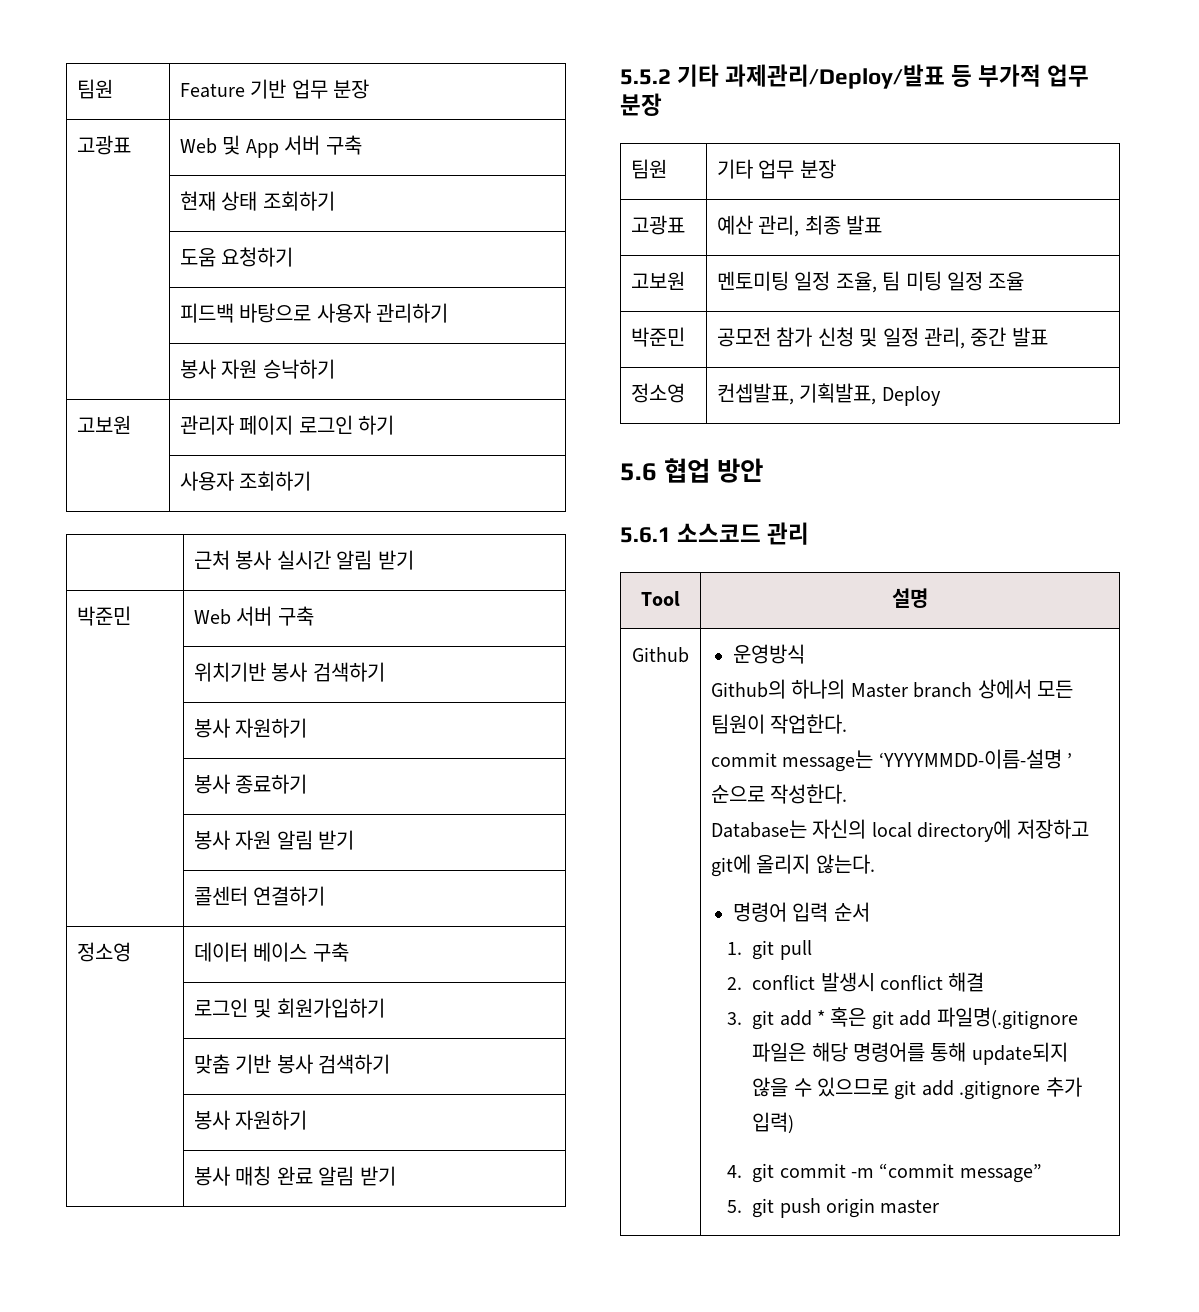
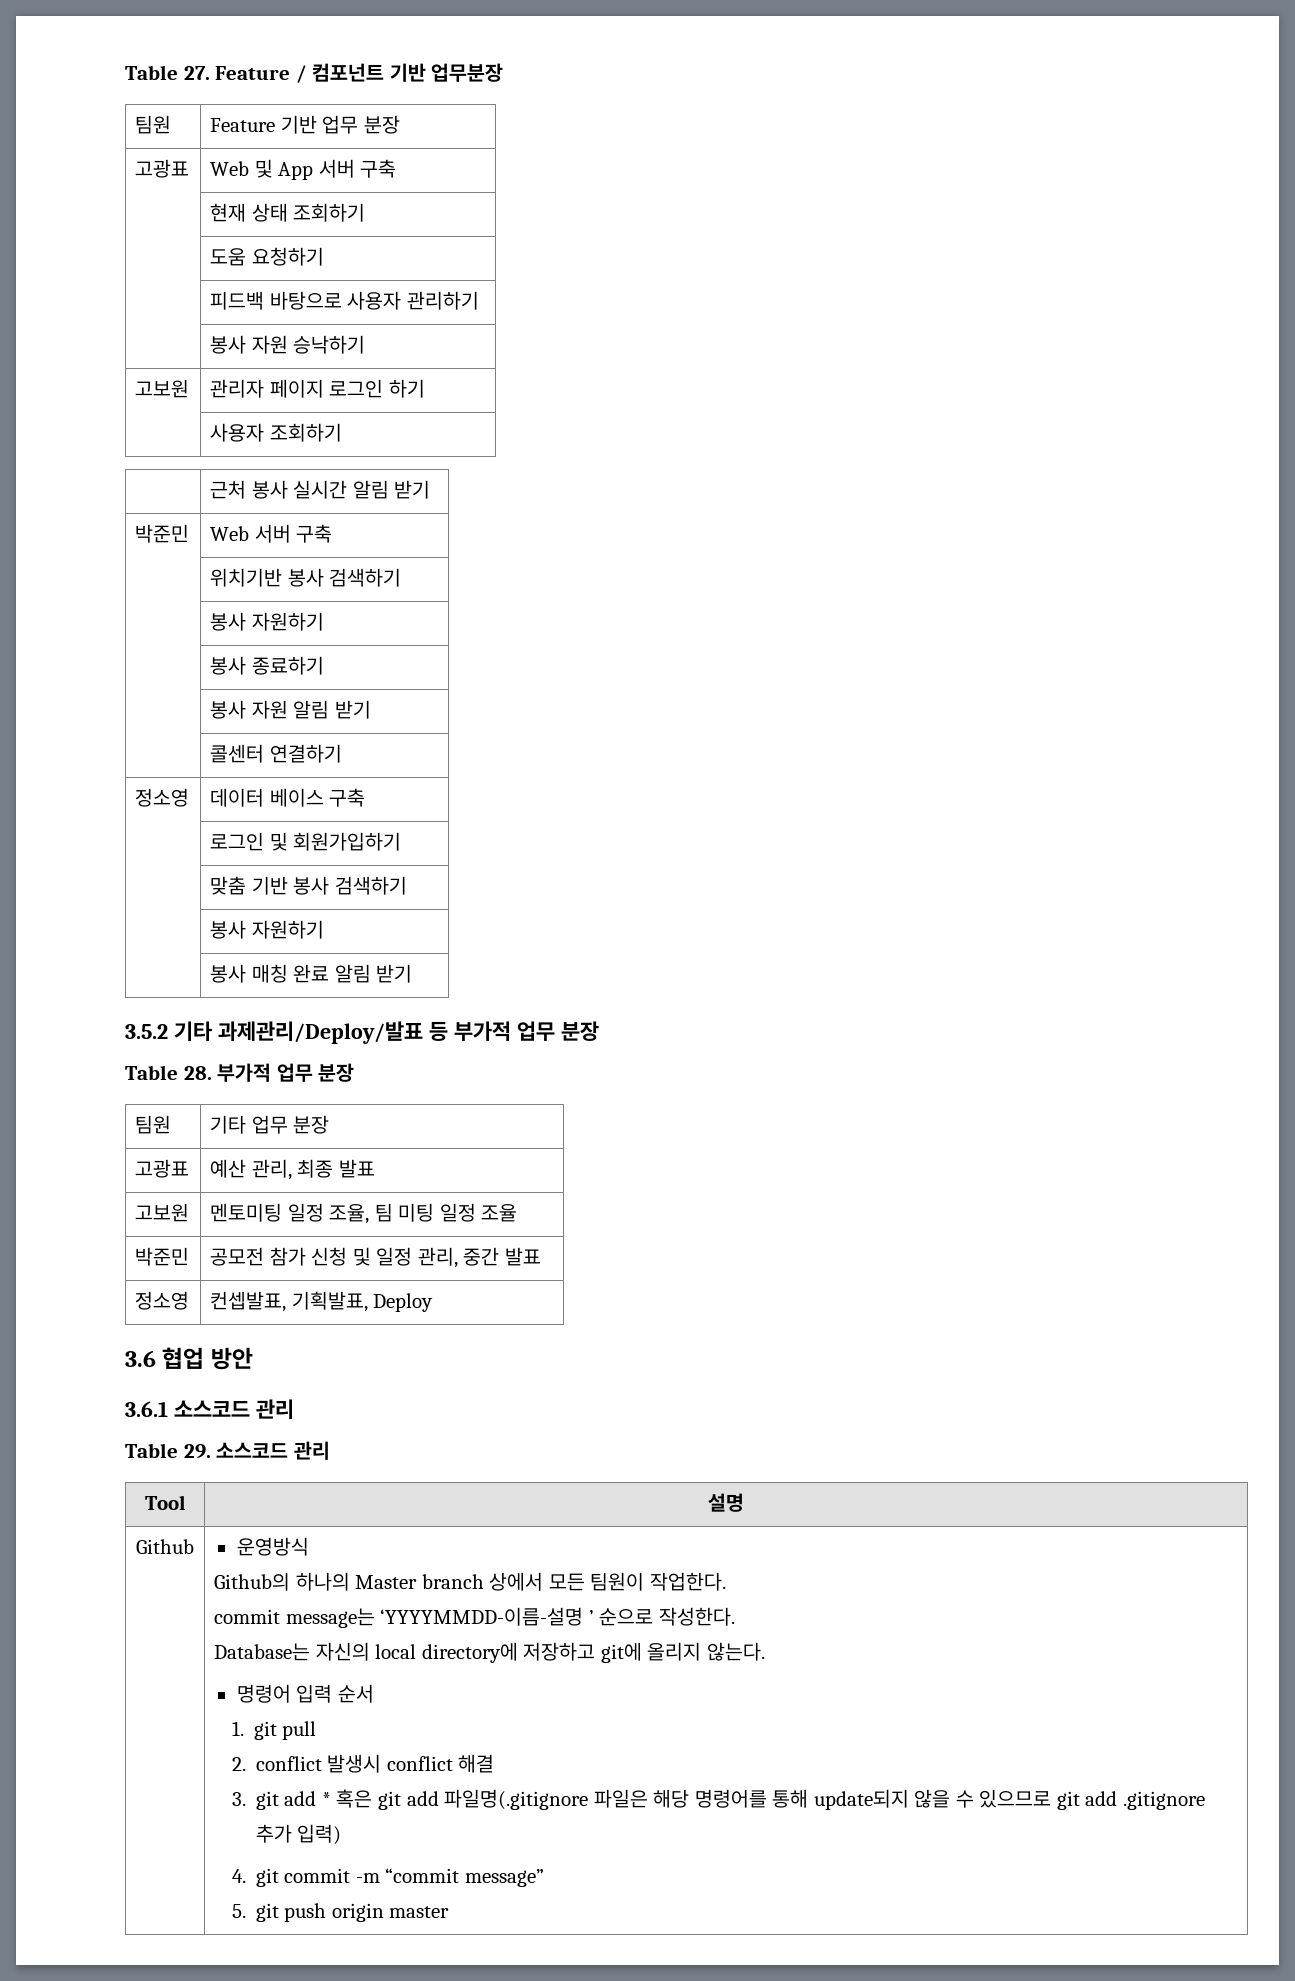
+ Table 27. Feature / 컴포넌트 기반 업무분장
- 5.5.2 기타 과제관리/Deploy/발표 등 부가적 업무 분장
+ 3.5.2 기타 과제관리/Deploy/발표 등 부가적 업무 분장
+ Table 28. 부가적 업무 분장
- 5.6 협업 방안
+ 3.6 협업 방안
- 5.6.1 소스코드 관리
+ 3.6.1 소스코드 관리
+ Table 29. 소스코드 관리

